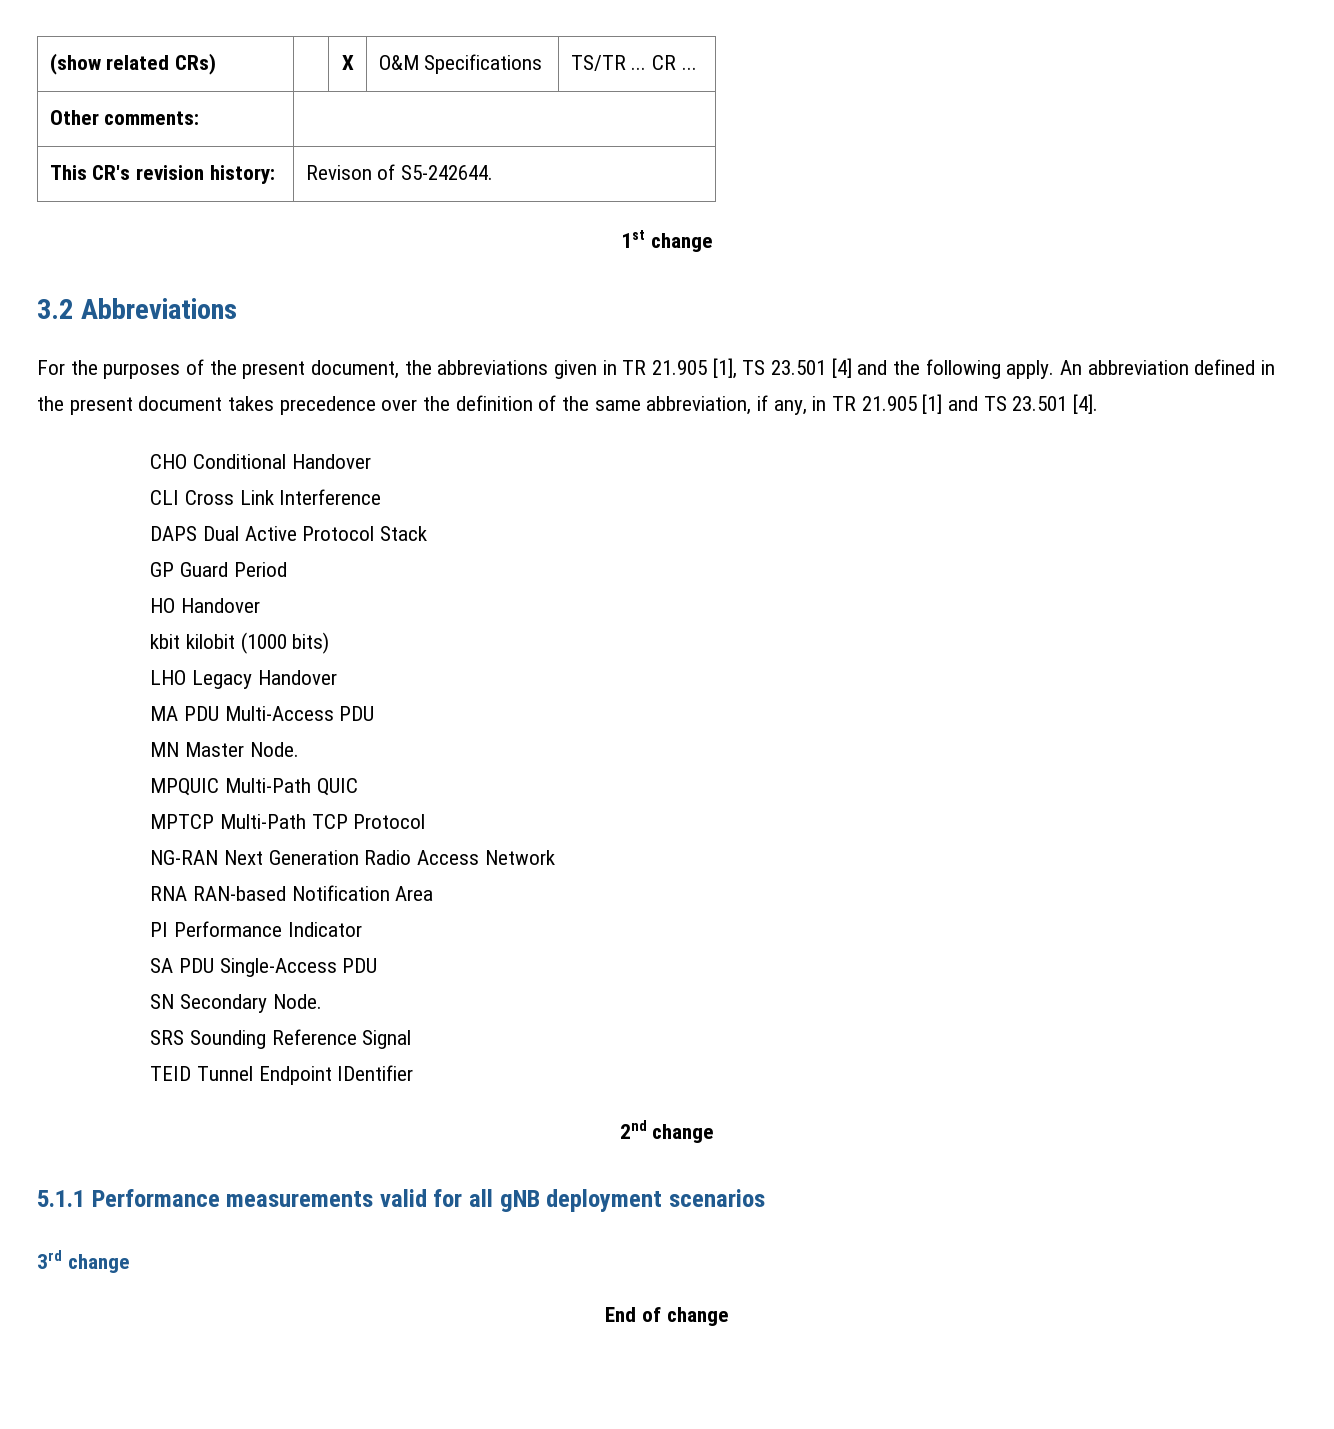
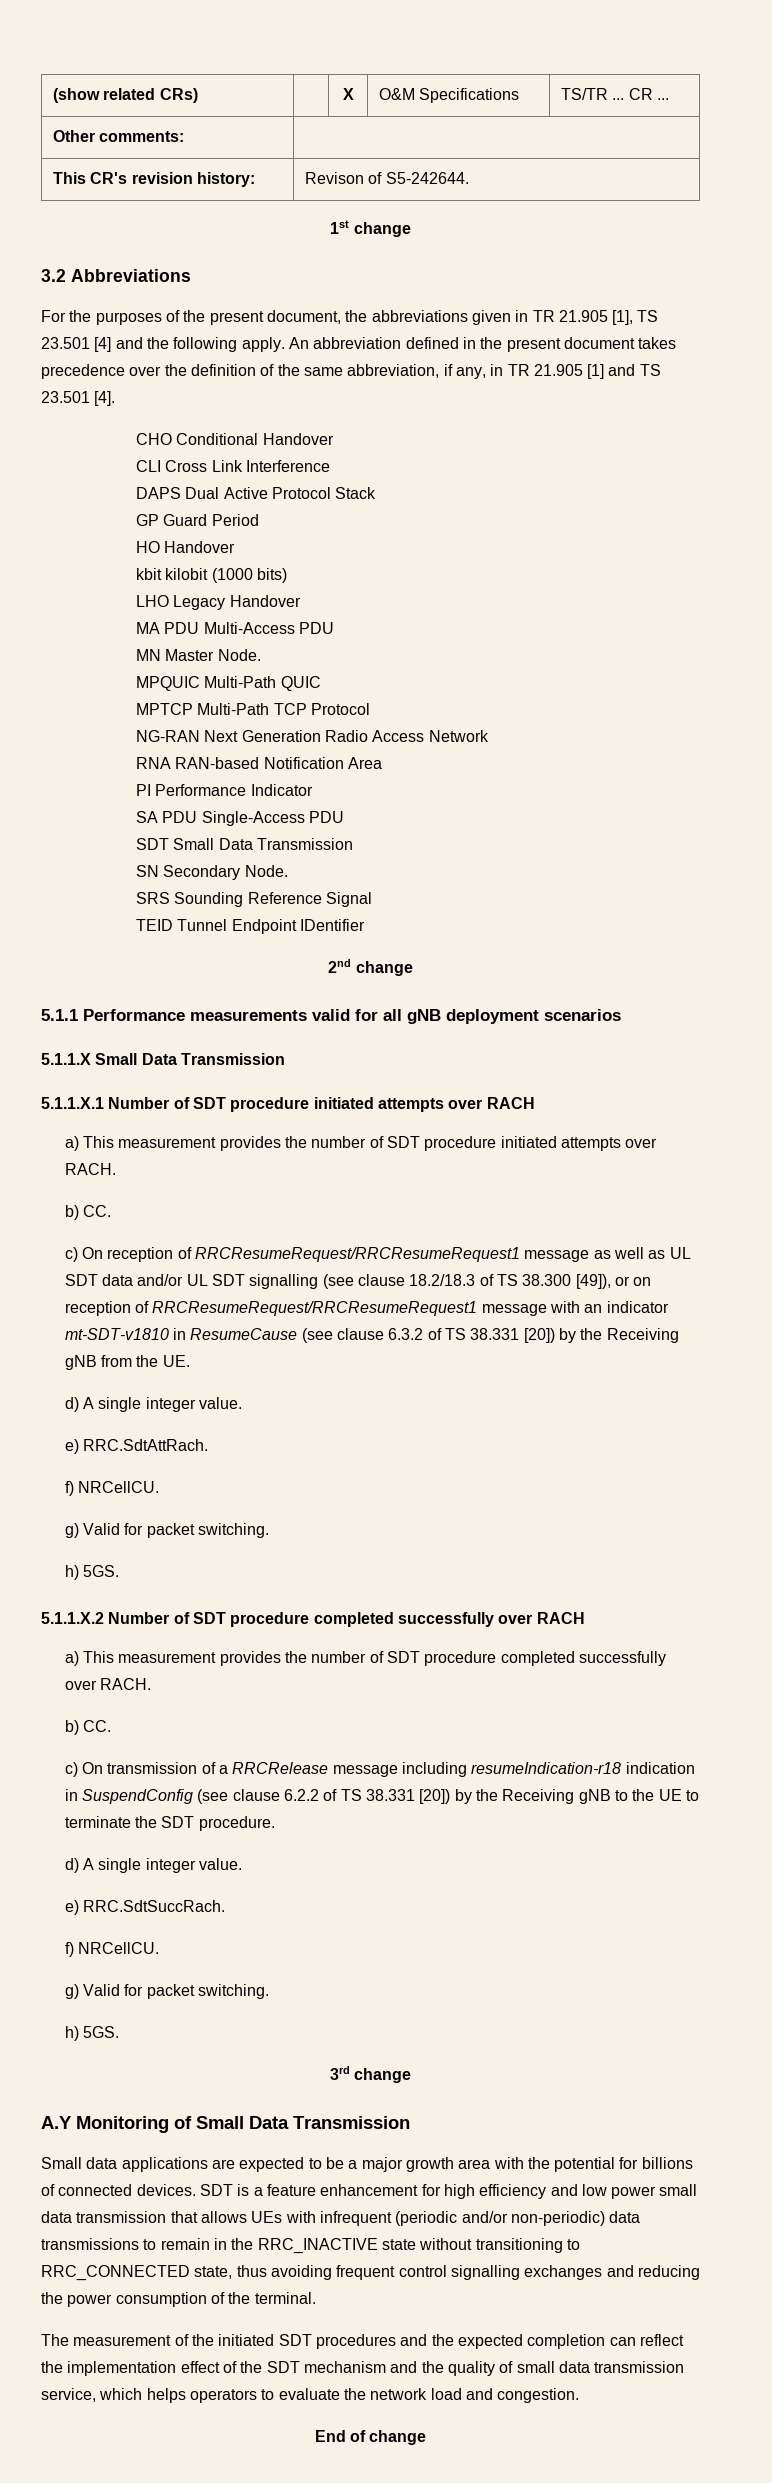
+ SDT Small Data Transmission
+ 5.1.1.X Small Data Transmission
+ 5.1.1.X.1 Number of SDT procedure initiated attempts over RACH
+ a) This measurement provides the number of SDT procedure initiated attempts over RACH.
+ b) CC.
+ c) On reception of RRCResumeRequest/RRCResumeRequest1 message as well as UL SDT data and/or UL SDT signalling (see clause 18.2/18.3 of TS 38.300 [49]), or on reception of RRCResumeRequest/RRCResumeRequest1 message with an indicator mt-SDT-v1810 in ResumeCause (see clause 6.3.2 of TS 38.331 [20]) by the Receiving gNB from the UE.
+ d) A single integer value.
+ e) RRC.SdtAttRach.
+ f) NRCellCU.
+ g) Valid for packet switching.
+ h) 5GS.
+ 5.1.1.X.2 Number of SDT procedure completed successfully over RACH
+ a) This measurement provides the number of SDT procedure completed successfully over RACH.
+ b) CC.
+ c) On transmission of a RRCRelease message including resumeIndication-r18 indication in SuspendConfig (see clause 6.2.2 of TS 38.331 [20]) by the Receiving gNB to the UE to terminate the SDT procedure.
+ d) A single integer value.
+ e) RRC.SdtSuccRach.
+ f) NRCellCU.
+ g) Valid for packet switching.
+ h) 5GS.
  3rd change
+ A.Y Monitoring of Small Data Transmission
+ Small data applications are expected to be a major growth area with the potential for billions of connected devices. SDT is a feature enhancement for high efficiency and low power small data transmission that allows UEs with infrequent (periodic and/or non-periodic) data transmissions to remain in the RRC_INACTIVE state without transitioning to RRC_CONNECTED state, thus avoiding frequent control signalling exchanges and reducing the power consumption of the terminal.
+ The measurement of the initiated SDT procedures and the expected completion can reflect the implementation effect of the SDT mechanism and the quality of small data transmission service, which helps operators to evaluate the network load and congestion.

